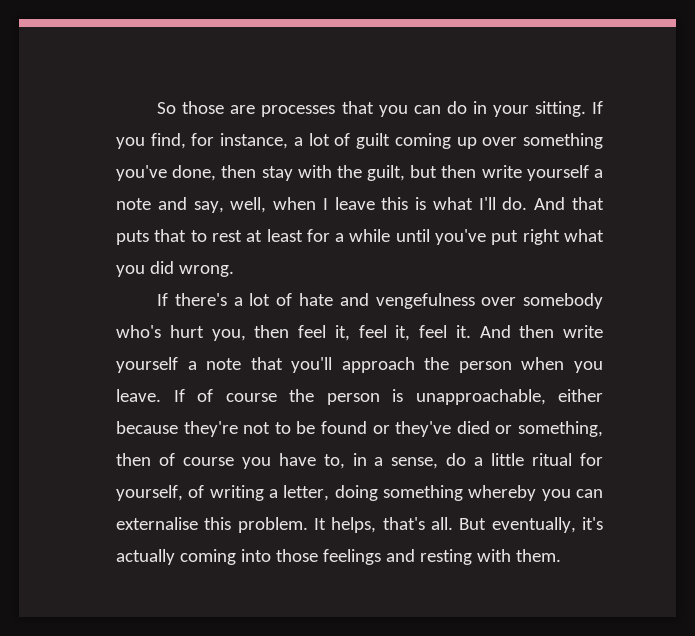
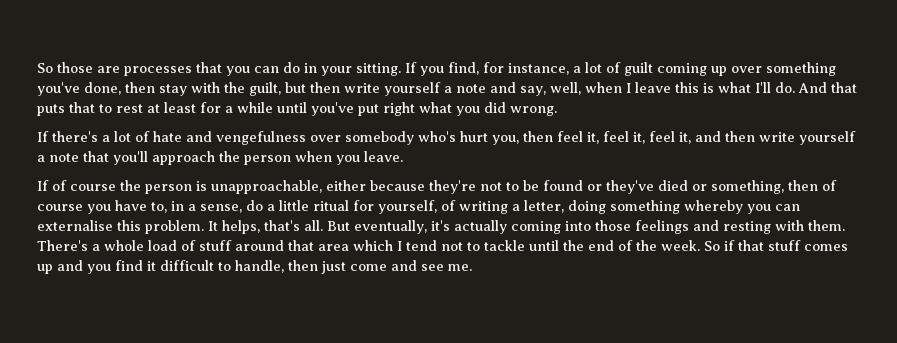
- If there's a lot of hate and vengefulness over somebody who's hurt you, then feel it, feel it, feel it. And then write yourself a note that you'll approach the person when you leave. If of course the person is unapproachable, either because they're not to be found or they've died or something, then of course you have to, in a sense, do a little ritual for yourself, of writing a letter, doing something whereby you can externalise this problem.
+ If there's a lot of hate and vengefulness over somebody who's hurt you, then feel it, feel it, feel it, and then write yourself a note that you'll approach the person when you leave.
+ If of course the person is unapproachable, either because they're not to be found or they've died or something, then of course you have to, in a sense, do a little ritual for yourself, of writing a letter, doing something whereby you can externalise this problem.
+ There's a whole load of stuff around that area which I tend not to tackle until the end of the week. So if that stuff comes up and you find it difficult to handle, then just come and see me.

